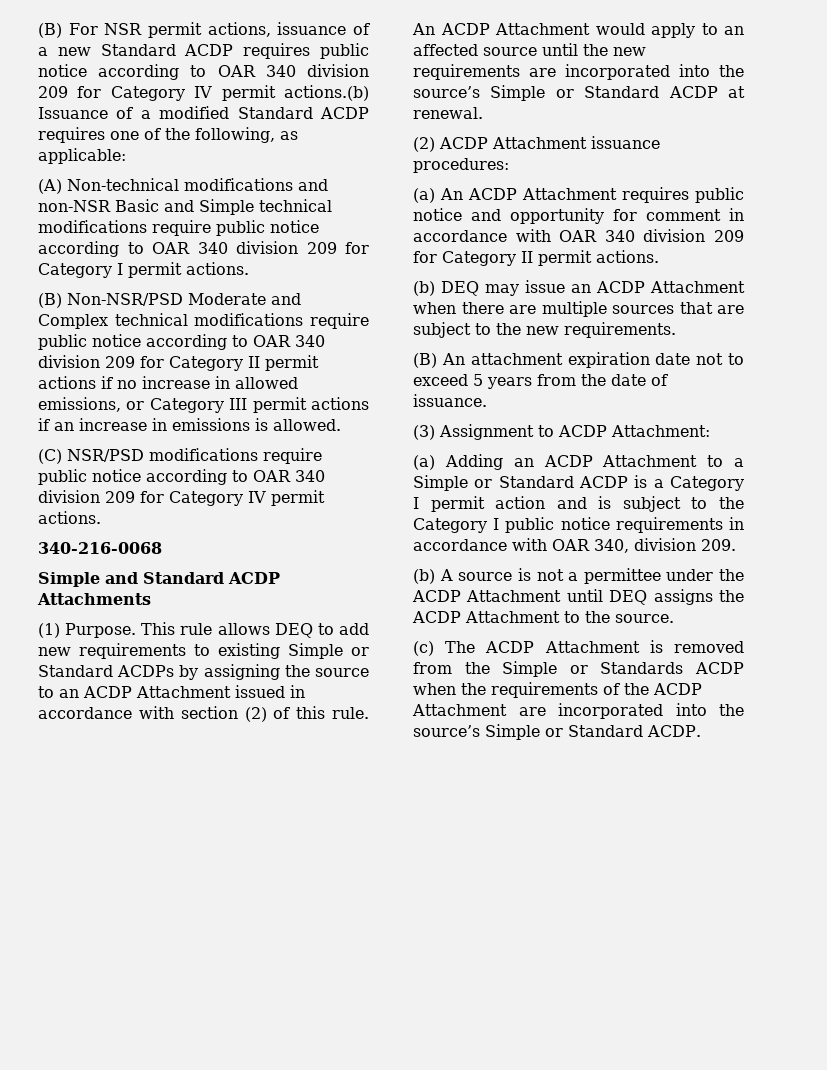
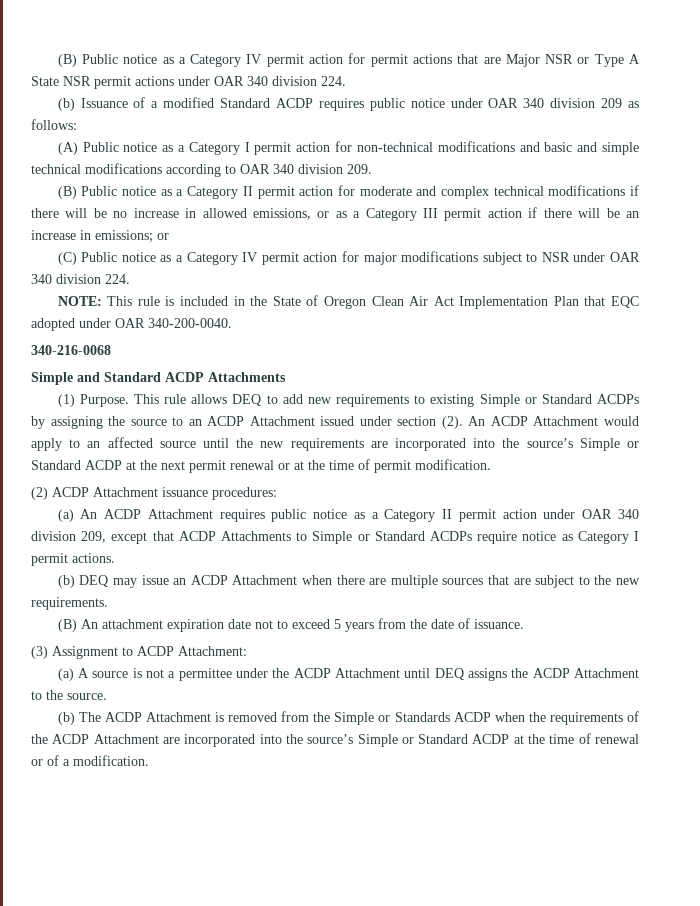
- (B) For NSR permit actions, issuance of a new Standard ACDP requires public notice according to OAR 340 division 209 for Category IV permit actions.(b) Issuance of a modified Standard ACDP requires one of the following, as applicable:
- (A) Non-technical modifications and non-NSR Basic and Simple technical modifications require public notice according to OAR 340 division 209 for Category I permit actions.
- (B) Non-NSR/PSD Moderate and Complex technical modifications require public notice according to OAR 340 division 209 for Category II permit actions if no increase in allowed emissions, or Category III permit actions if an increase in emissions is allowed.
- (C) NSR/PSD modifications require public notice according to OAR 340 division 209 for Category IV permit actions.
+ (B) Public notice as a Category IV permit action for permit actions that are Major NSR or Type A State NSR permit actions under OAR 340 division 224.
+ (b) Issuance of a modified Standard ACDP requires public notice under OAR 340 division 209 as follows:
+ (A) Public notice as a Category I permit action for non-technical modifications and basic and simple technical modifications according to OAR 340 division 209.
+ (B) Public notice as a Category II permit action for moderate and complex technical modifications if there will be no increase in allowed emissions, or as a Category III permit action if there will be an increase in emissions; or
+ (C) Public notice as a Category IV permit action for major modifications subject to NSR under OAR 340 division 224.
+ NOTE: This rule is included in the State of Oregon Clean Air Act Implementation Plan that EQC adopted under OAR 340-200-0040.
- This rule allows DEQ to add new requirements to existing Simple or Standard ACDPs by assigning the source to an ACDP Attachment issued in accordance with section (2) of this rule.
+ This rule allows DEQ to add new requirements to existing Simple or Standard ACDPs by assigning the source to an ACDP Attachment issued under section (2).
- An ACDP Attachment would apply to an affected source until the new requirements are incorporated into the source’s Simple or Standard ACDP at renewal.
+ An ACDP Attachment would apply to an affected source until the new requirements are incorporated into the source’s Simple or Standard ACDP at the next permit renewal or at the time of permit modification.
- (a) An ACDP Attachment requires public notice and opportunity for comment in accordance with OAR 340 division 209 for Category II permit actions.
+ (a) An ACDP Attachment requires public notice as a Category II permit action under OAR 340 division 209, except that ACDP Attachments to Simple or Standard ACDPs require notice as Category I permit actions.
- (a) Adding an ACDP Attachment to a Simple or Standard ACDP is a Category I permit action and is subject to the Category I public notice requirements in accordance with OAR 340, division 209.
- (b) A source is not a permittee under the ACDP Attachment until DEQ assigns the ACDP Attachment to the source.
+ (a) A source is not a permittee under the ACDP Attachment until DEQ assigns the ACDP Attachment to the source.
- (c) The ACDP Attachment is removed from the Simple or Standards ACDP when the requirements of the ACDP Attachment are incorporated into the source’s Simple or Standard ACDP.
+ (b) The ACDP Attachment is removed from the Simple or Standards ACDP when the requirements of the ACDP Attachment are incorporated into the source’s Simple or Standard ACDP at the time of renewal or of a modification.

